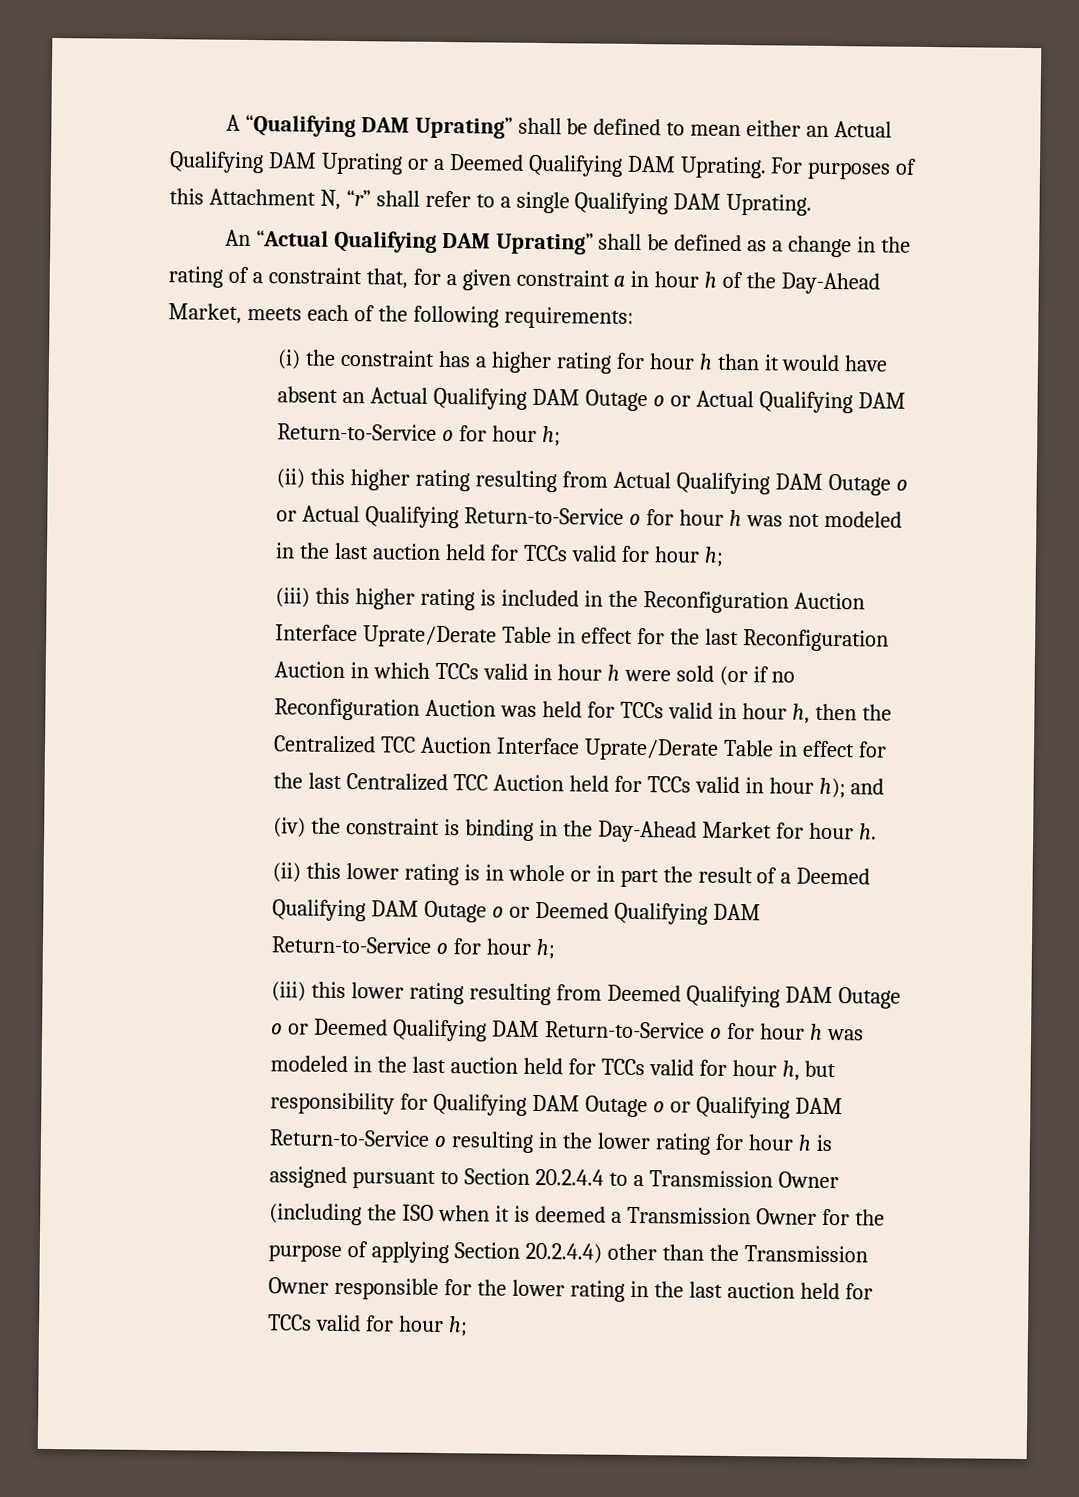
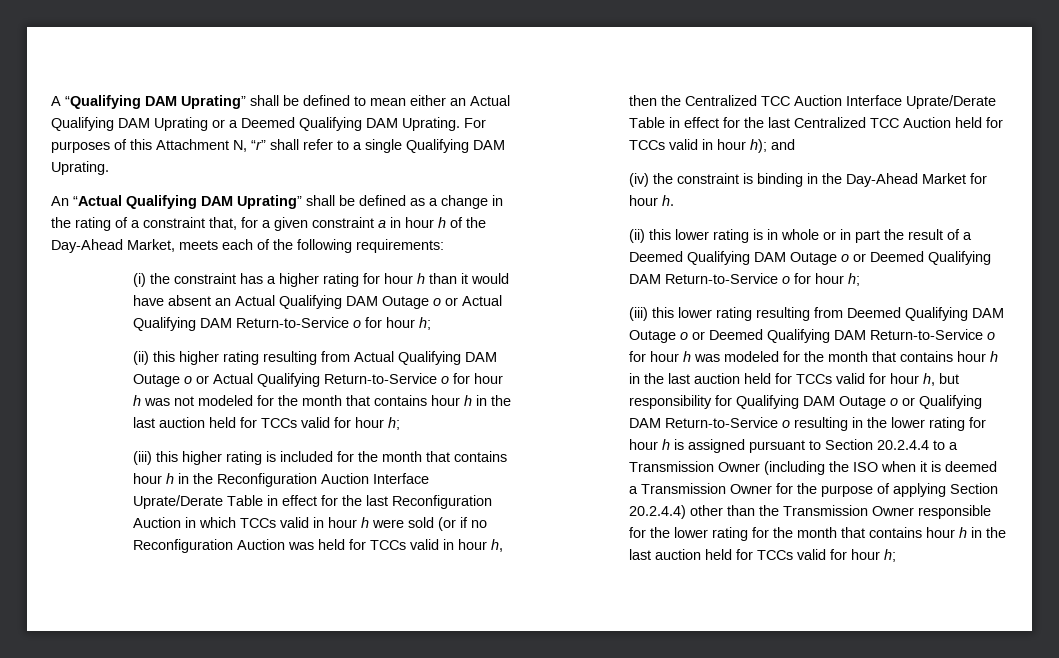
- (ii) this higher rating resulting from Actual Qualifying DAM Outage o or Actual Qualifying Return-to-Service o for hour h was not modeled in the last auction held for TCCs valid for hour h;
+ (ii) this higher rating resulting from Actual Qualifying DAM Outage o or Actual Qualifying Return-to-Service o for hour h was not modeled for the month that contains hour h in the last auction held for TCCs valid for hour h;
- (iii) this higher rating is included in the Reconfiguration Auction Interface Uprate/Derate Table in effect for the last Reconfiguration Auction in which TCCs valid in hour h were sold (or if no Reconfiguration Auction was held for TCCs valid in hour h, then the Centralized TCC Auction Interface Uprate/Derate Table in effect for the last Centralized TCC Auction held for TCCs valid in hour h);
+ (iii) this higher rating is included for the month that contains hour h in the Reconfiguration Auction Interface Uprate/Derate Table in effect for the last Reconfiguration Auction in which TCCs valid in hour h were sold (or if no Reconfiguration Auction was held for TCCs valid in hour h, then the Centralized TCC Auction Interface Uprate/Derate Table in effect for the last Centralized TCC Auction held for TCCs valid in hour h);
- (iii) this lower rating resulting from Deemed Qualifying DAM Outage o or Deemed Qualifying DAM Return-to-Service o for hour h was modeled in the last auction held for TCCs valid for hour h, but responsibility for Qualifying DAM Outage o or Qualifying DAM Return-to-Service o resulting in the lower rating for hour h is assigned pursuant to Section 20.2.4.4 to a Transmission Owner (including the ISO when it is deemed a Transmission Owner for the purpose of applying Section 20.2.4.4) other than the Transmission Owner responsible for the lower rating in the last auction held for TCCs valid for hour h;
+ (iii) this lower rating resulting from Deemed Qualifying DAM Outage o or Deemed Qualifying DAM Return-to-Service o for hour h was modeled for the month that contains hour h in the last auction held for TCCs valid for hour h, but responsibility for Qualifying DAM Outage o or Qualifying DAM Return-to-Service o resulting in the lower rating for hour h is assigned pursuant to Section 20.2.4.4 to a Transmission Owner (including the ISO when it is deemed a Transmission Owner for the purpose of applying Section 20.2.4.4) other than the Transmission Owner responsible for the lower rating for the month that contains hour h in the last auction held for TCCs valid for hour h;

